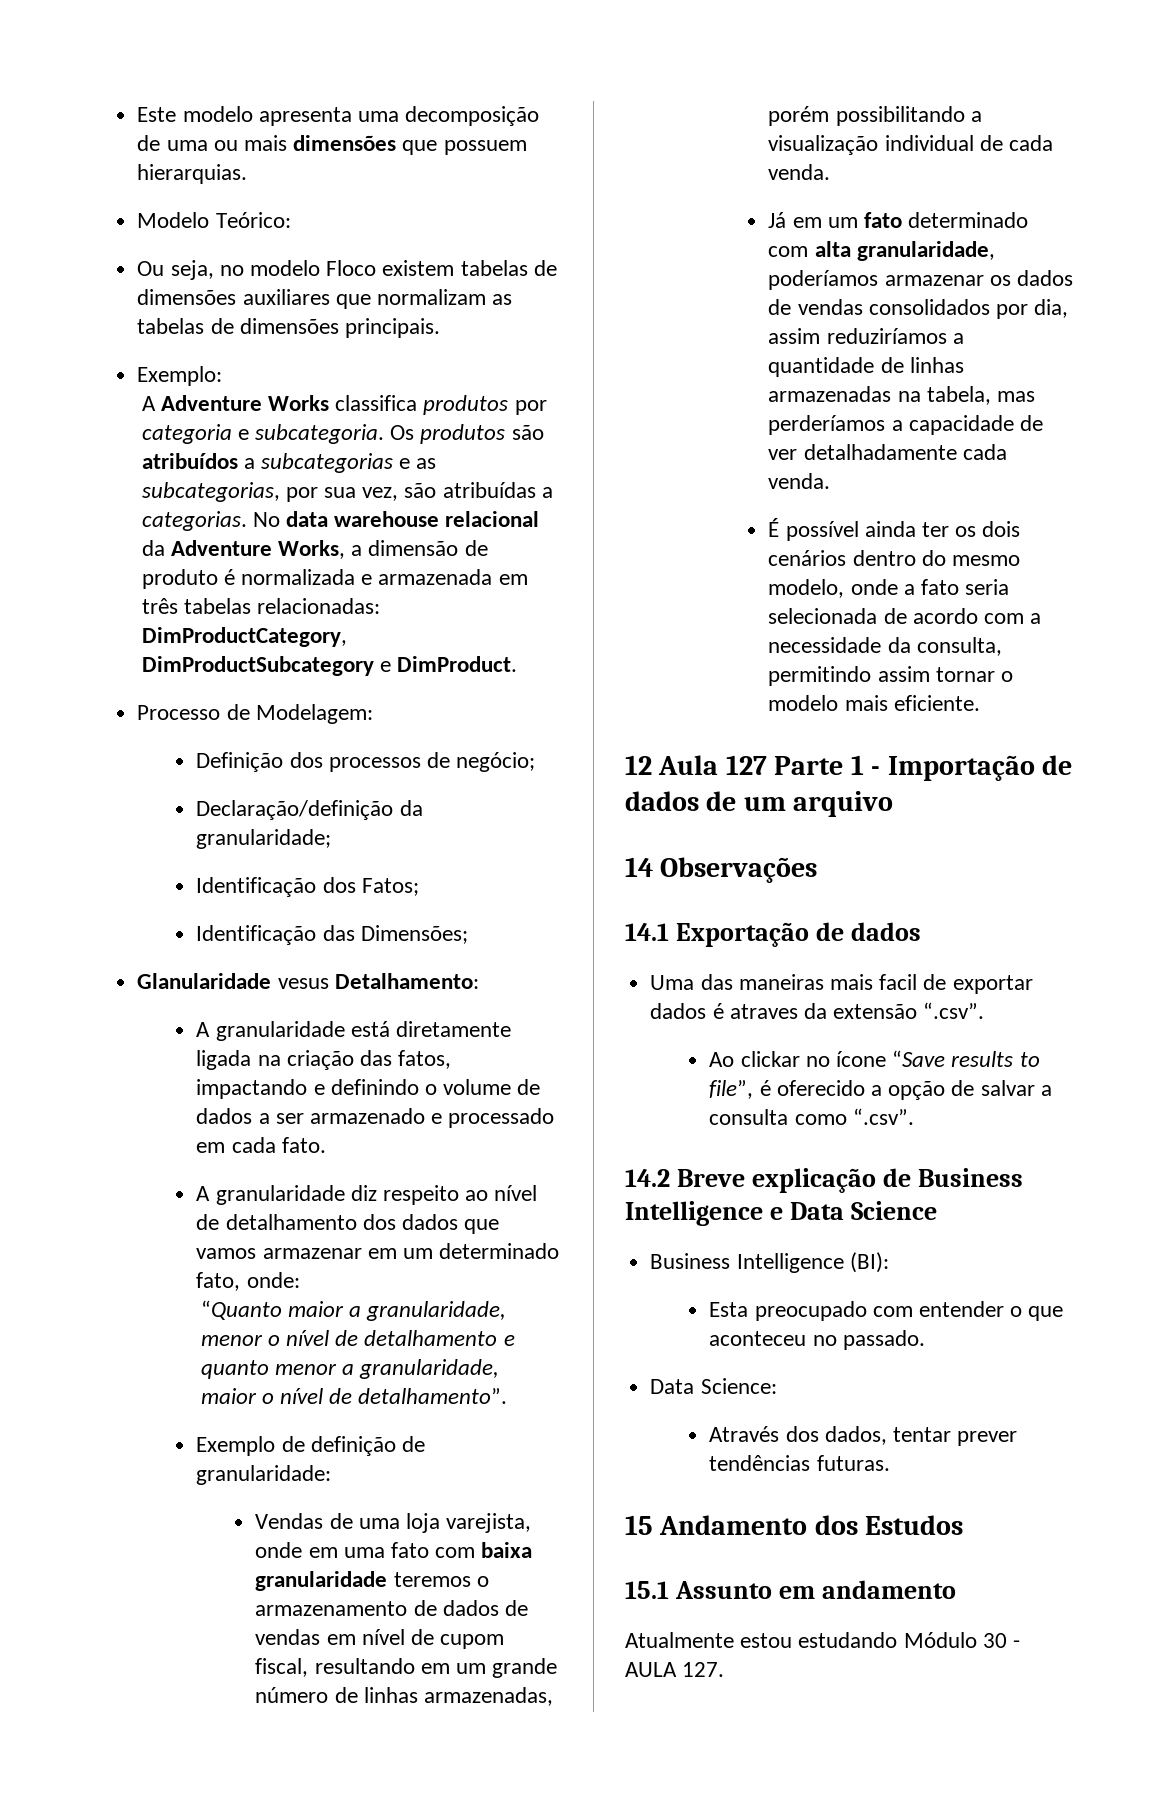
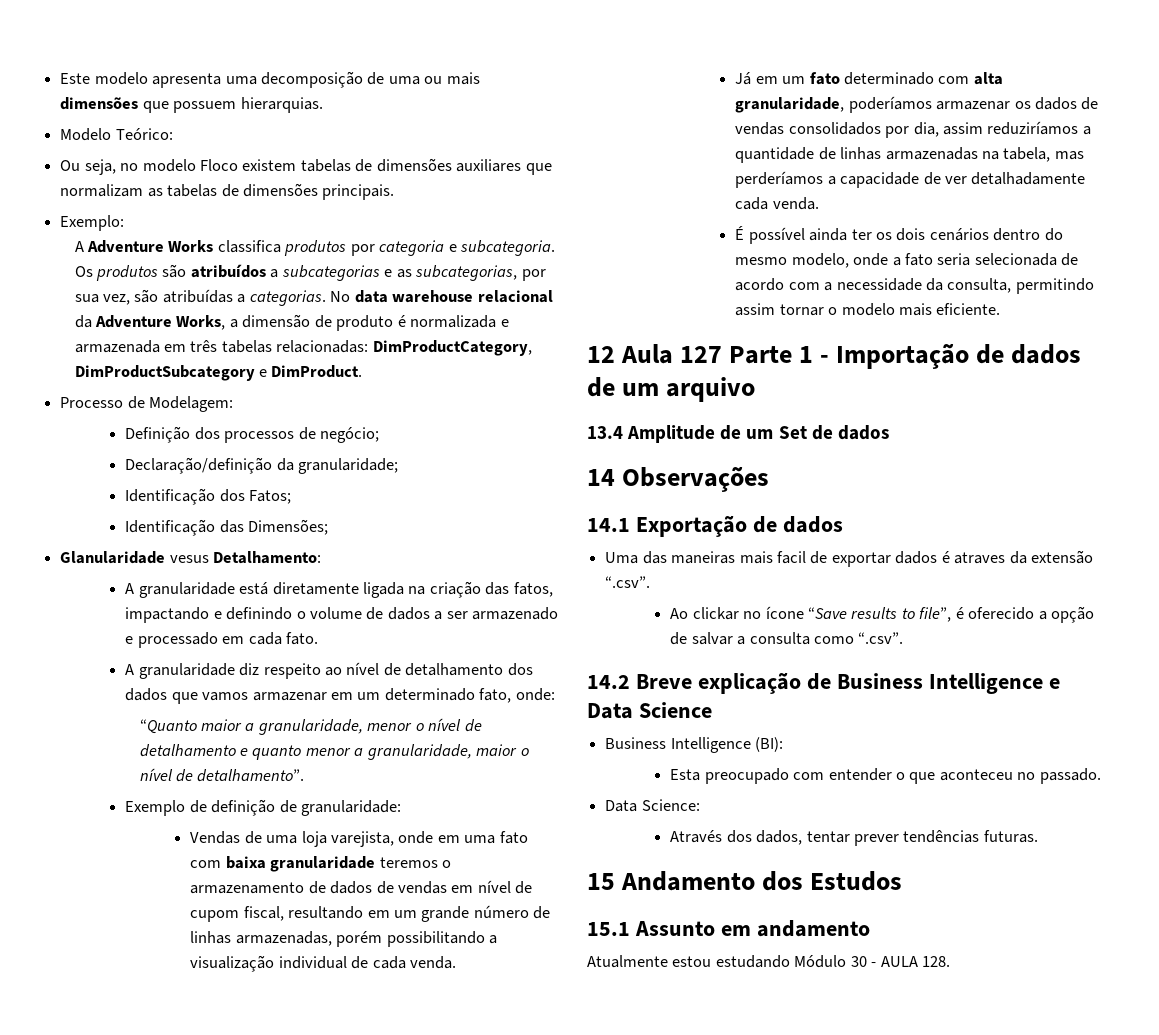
+ 13.4 Amplitude de um Set de dados
- Atualmente estou estudando Módulo 30 - AULA 127.
+ Atualmente estou estudando Módulo 30 - AULA 128.

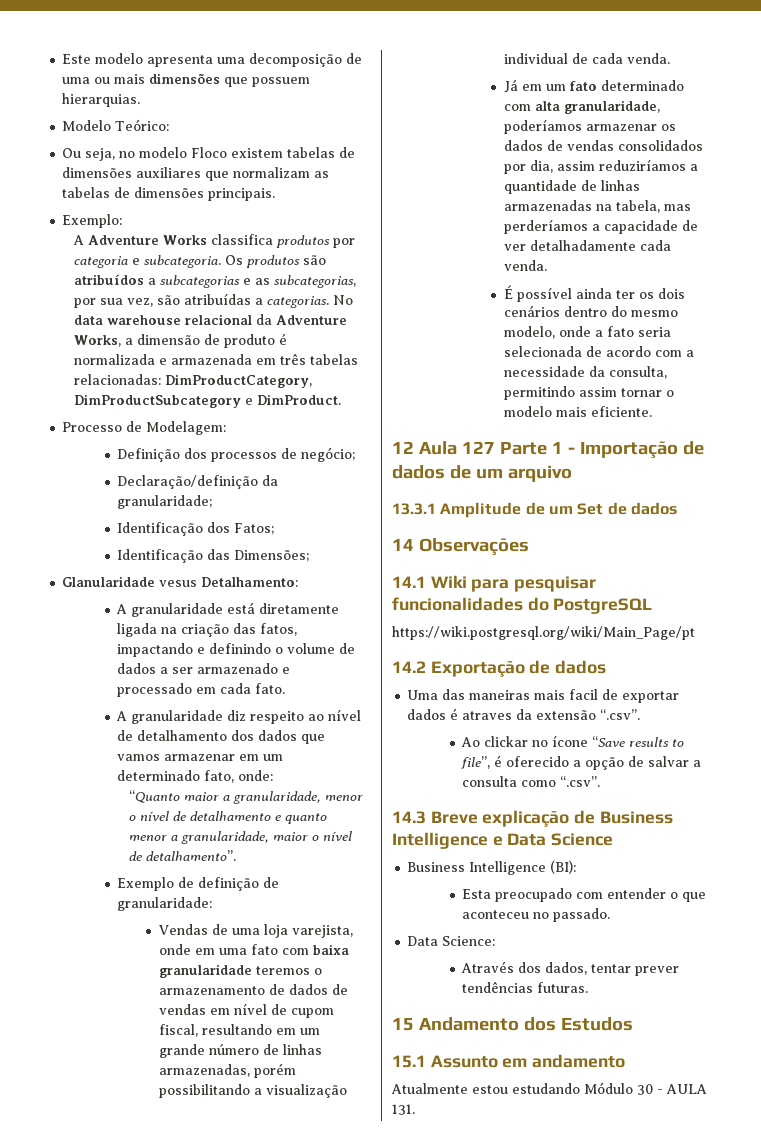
- 13.4 Amplitude de um Set de dados
+ 13.3.1 Amplitude de um Set de dados
- 14.1 Exportação de dados
+ 14.1 Wiki para pesquisar funcionalidades do PostgreSQL
+ https://wiki.postgresql.org/wiki/Main_Page/pt
+ 14.2 Exportação de dados
- 14.2 Breve explicação de Business Intelligence e Data Science
+ 14.3 Breve explicação de Business Intelligence e Data Science
- Atualmente estou estudando Módulo 30 - AULA 128.
+ Atualmente estou estudando Módulo 30 - AULA 131.

